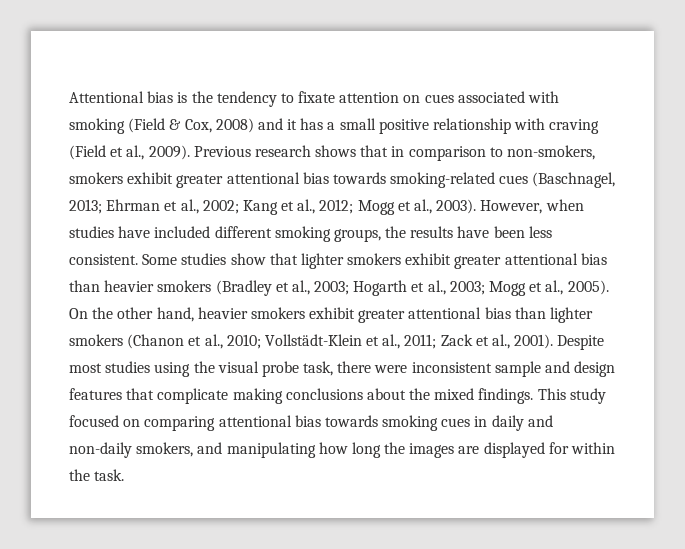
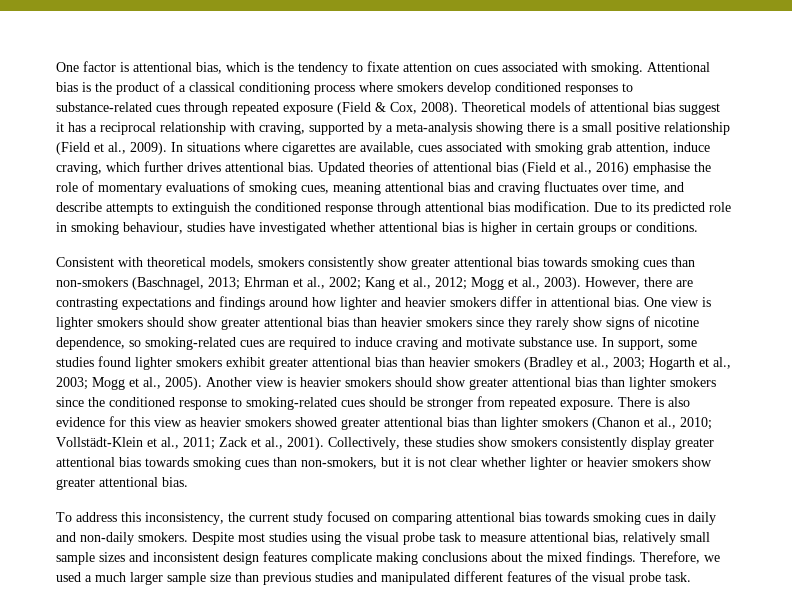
- Attentional bias is the tendency to fixate attention on cues associated with smoking (Field & Cox, 2008) and it has a small positive relationship with craving (Field et al., 2009).
+ One factor is attentional bias, which is the tendency to fixate attention on cues associated with smoking. Attentional bias is the product of a classical conditioning process where smokers develop conditioned responses to substance-related cues through repeated exposure (Field & Cox, 2008). Theoretical models of attentional bias suggest it has a reciprocal relationship with craving, supported by a meta-analysis showing there is a small positive relationship (Field et al., 2009).
- Previous research shows that in comparison to non-smokers, smokers exhibit greater attentional bias towards smoking-related cues (Baschnagel, 2013; Ehrman et al., 2002; Kang et al., 2012; Mogg et al., 2003).
+ In situations where cigarettes are available, cues associated with smoking grab attention, induce craving, which further drives attentional bias. Updated theories of attentional bias (Field et al., 2016) emphasise the role of momentary evaluations of smoking cues, meaning attentional bias and craving fluctuates over time, and describe attempts to extinguish the conditioned response through attentional bias modification. Due to its predicted role in smoking behaviour, studies have investigated whether attentional bias is higher in certain groups or conditions.
+ Consistent with theoretical models, smokers consistently show greater attentional bias towards smoking cues than non-smokers (Baschnagel, 2013; Ehrman et al., 2002; Kang et al., 2012; Mogg et al., 2003).
- However, when studies have included different smoking groups, the results have been less consistent. Some studies show that lighter smokers exhibit greater attentional bias than heavier smokers (Bradley et al., 2003; Hogarth et al., 2003; Mogg et al., 2005).
+ However, there are contrasting expectations and findings around how lighter and heavier smokers differ in attentional bias. One view is lighter smokers should show greater attentional bias than heavier smokers since they rarely show signs of nicotine dependence, so smoking-related cues are required to induce craving and motivate substance use. In support, some studies found lighter smokers exhibit greater attentional bias than heavier smokers (Bradley et al., 2003; Hogarth et al., 2003; Mogg et al., 2005).
- On the other hand, heavier smokers exhibit greater attentional bias than lighter smokers (Chanon et al., 2010; Vollstädt-Klein et al., 2011; Zack et al., 2001).
+ Another view is heavier smokers should show greater attentional bias than lighter smokers since the conditioned response to smoking-related cues should be stronger from repeated exposure. There is also evidence for this view as heavier smokers showed greater attentional bias than lighter smokers (Chanon et al., 2010; Vollstädt-Klein et al., 2011; Zack et al., 2001).
- Despite most studies using the visual probe task, there were inconsistent sample and design features that complicate making conclusions about the mixed findings. This study focused on comparing attentional bias towards smoking cues in daily and non-daily smokers, and manipulating how long the images are displayed for within the task.
+ Collectively, these studies show smokers consistently display greater attentional bias towards smoking cues than non-smokers, but it is not clear whether lighter or heavier smokers show greater attentional bias.
+ To address this inconsistency, the current study focused on comparing attentional bias towards smoking cues in daily and non-daily smokers. Despite most studies using the visual probe task to measure attentional bias, relatively small sample sizes and inconsistent design features complicate making conclusions about the mixed findings. Therefore, we used a much larger sample size than previous studies and manipulated different features of the visual probe task.

